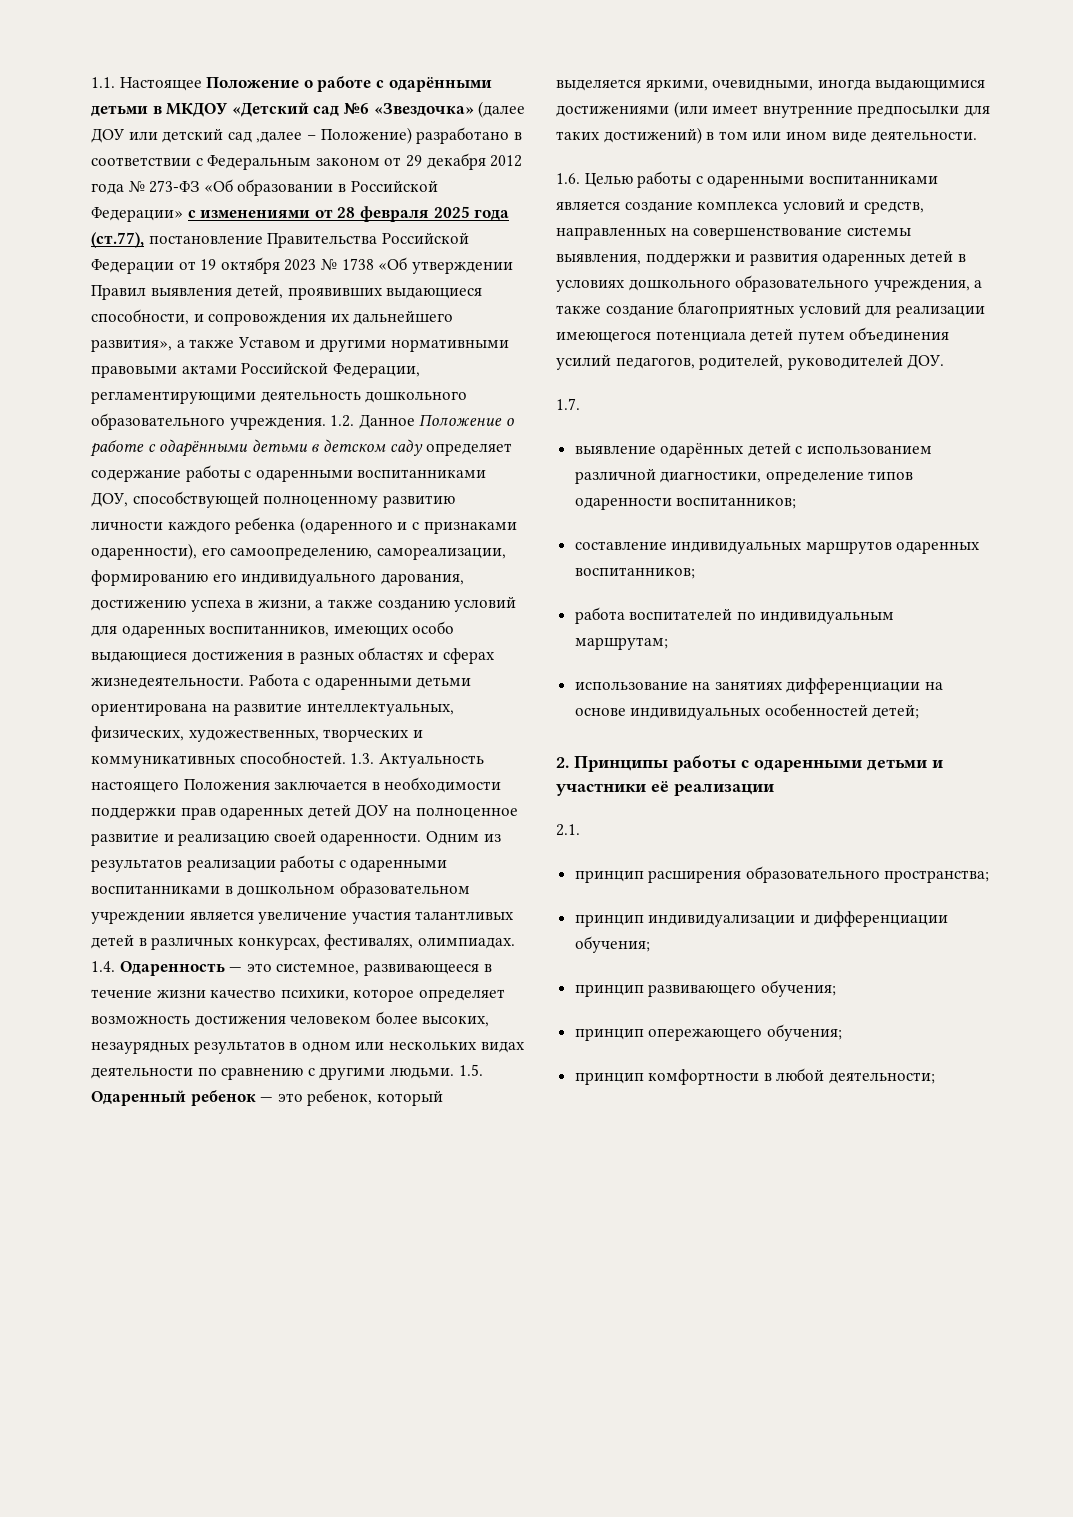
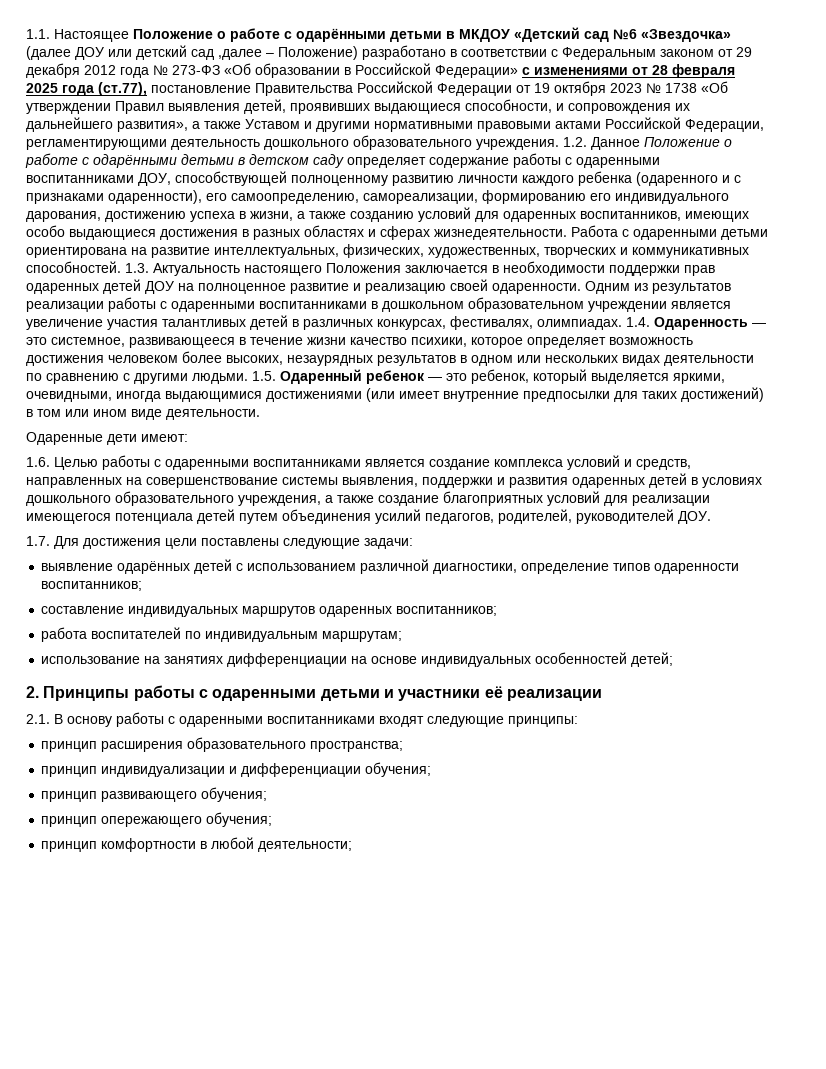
+ Одаренные дети имеют:
- 1.7.
+ 1.7. Для достижения цели поставлены следующие задачи:
- 2.1.
+ 2.1. В основу работы с одаренными воспитанниками входят следующие принципы:

